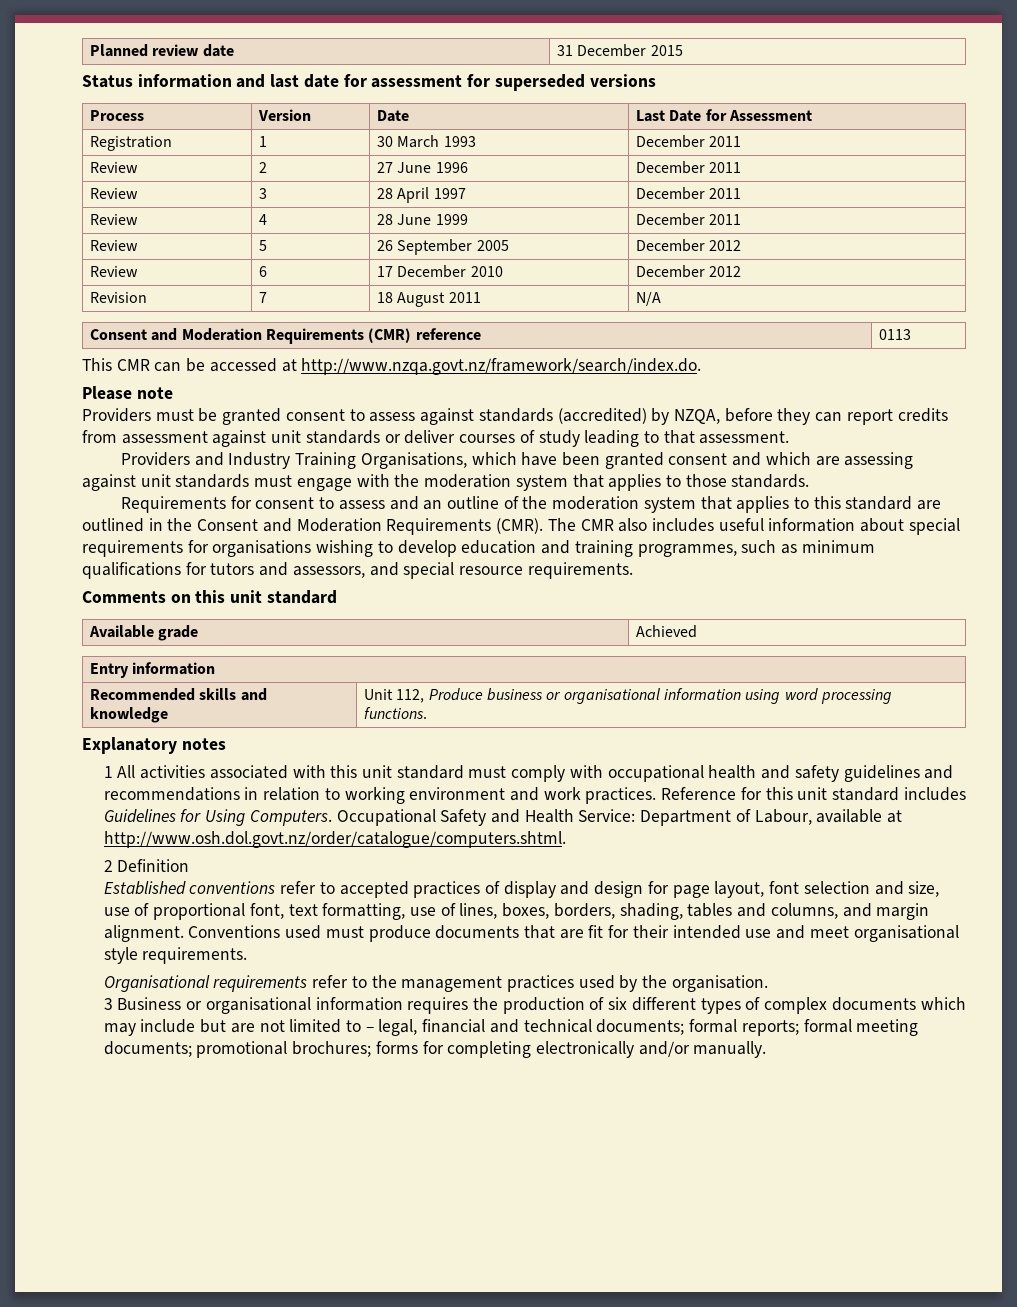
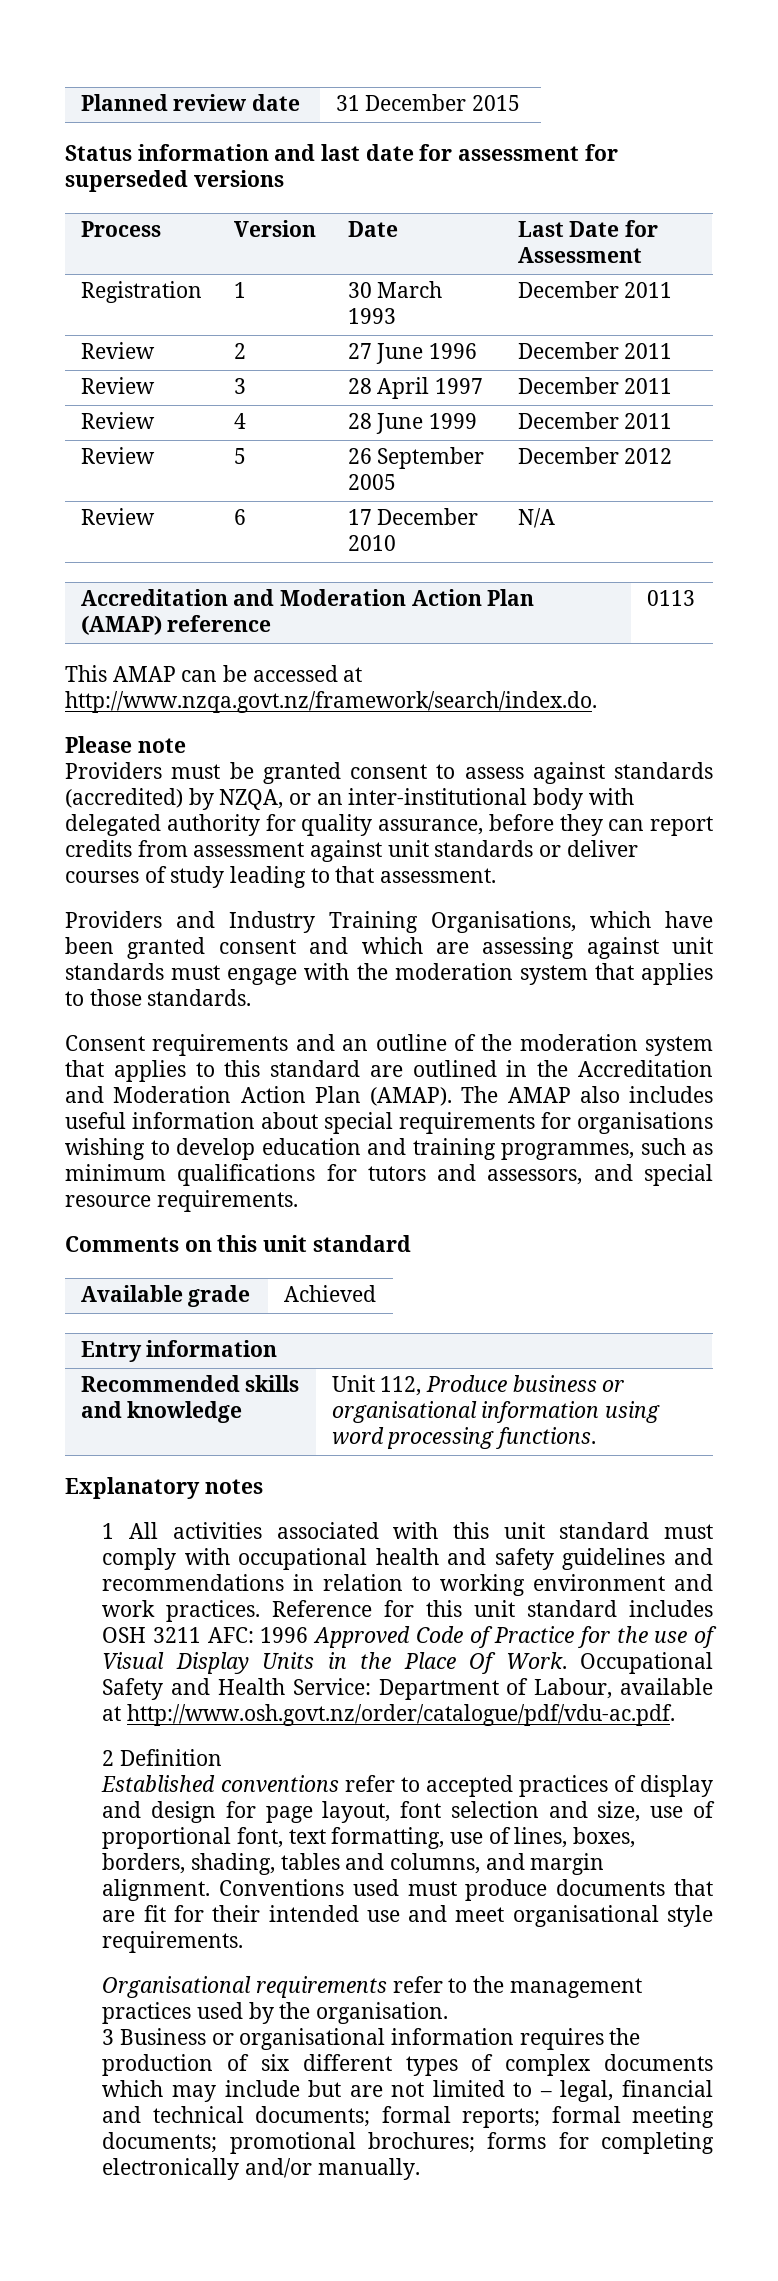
- Review | 6 | 17 December 2010 | December 2012
- Revision | 7 | 18 August 2011 | N/A
+ Review | 6 | 17 December 2010 | N/A
- Consent and Moderation Requirements (CMR) reference | 0113
+ Accreditation and Moderation Action Plan (AMAP) reference | 0113
- This CMR can be accessed at http://www.nzqa.govt.nz/framework/search/index.do.
+ This AMAP can be accessed at http://www.nzqa.govt.nz/framework/search/index.do.
- Providers must be granted consent to assess against standards (accredited) by NZQA, before they can report credits from assessment against unit standards or deliver courses of study leading to that assessment.
+ Providers must be granted consent to assess against standards (accredited) by NZQA, or an inter-institutional body with delegated authority for quality assurance, before they can report credits from assessment against unit standards or deliver courses of study leading to that assessment.
- Requirements for consent to assess and an outline of the moderation system that applies to this standard are outlined in the Consent and Moderation Requirements (CMR). The CMR also includes useful information about special requirements for organisations wishing to develop education and training programmes, such as minimum qualifications for tutors and assessors, and special resource requirements.
+ Consent requirements and an outline of the moderation system that applies to this standard are outlined in the Accreditation and Moderation Action Plan (AMAP). The AMAP also includes useful information about special requirements for organisations wishing to develop education and training programmes, such as minimum qualifications for tutors and assessors, and special resource requirements.
- Reference for this unit standard includes Guidelines for Using Computers.
+ Reference for this unit standard includes OSH 3211 AFC: 1996 Approved Code of Practice for the use of Visual Display Units in the Place Of Work.
- Occupational Safety and Health Service: Department of Labour, available at http://www.osh.dol.govt.nz/order/catalogue/computers.shtml.
+ Occupational Safety and Health Service: Department of Labour, available at http://www.osh.govt.nz/order/catalogue/pdf/vdu-ac.pdf.

